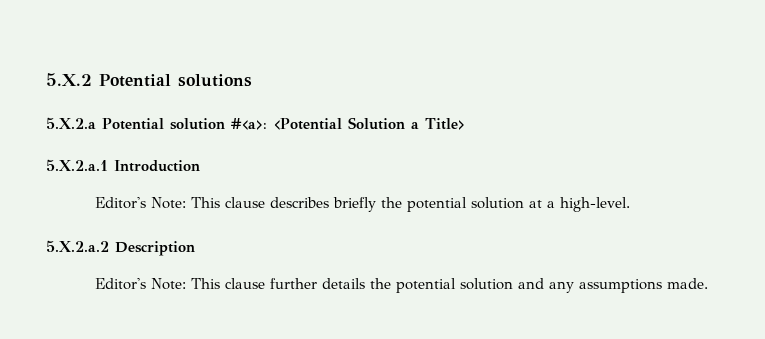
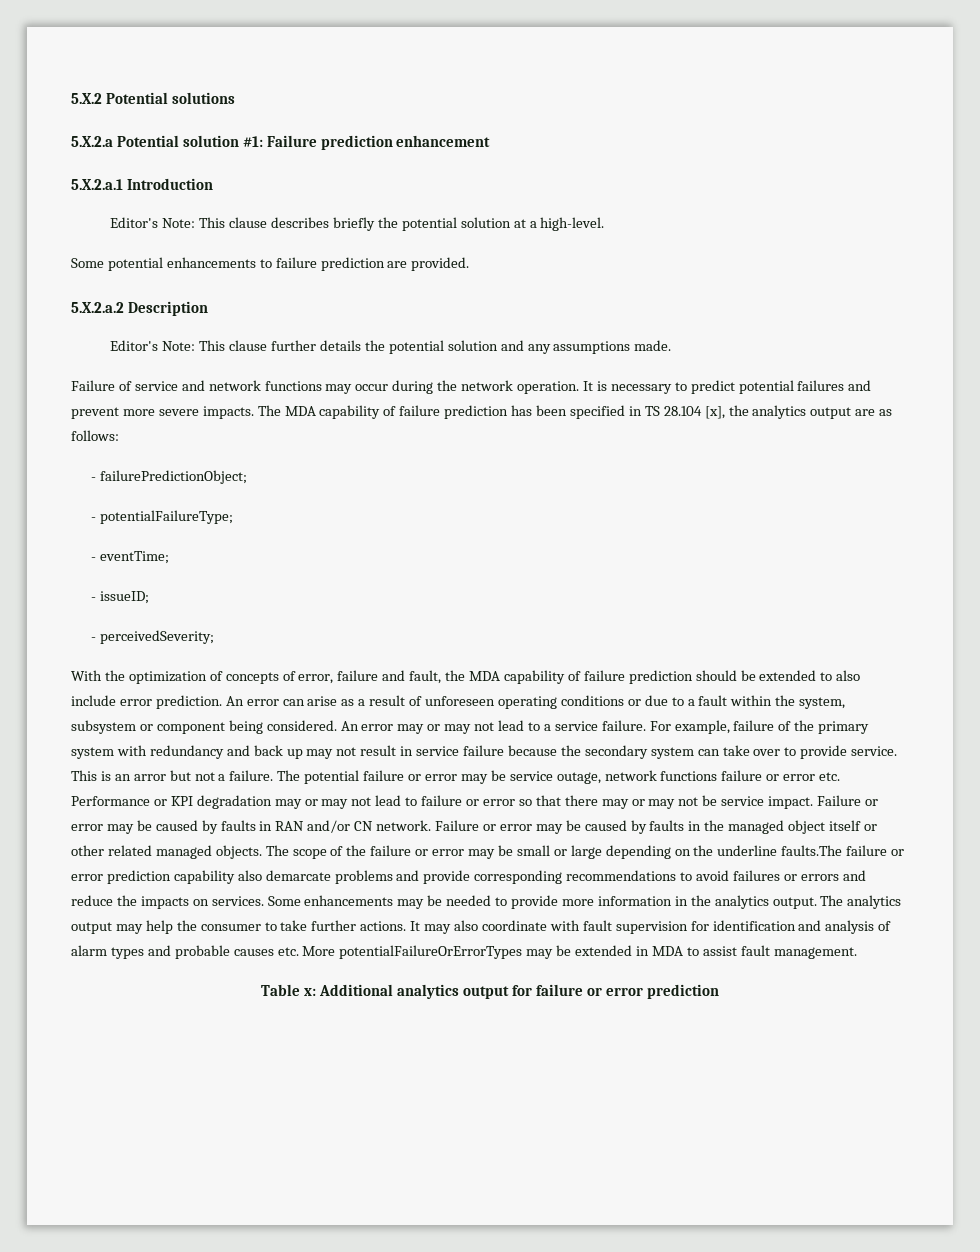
- 5.X.2.a Potential solution #<a>: <Potential Solution a Title>
+ 5.X.2.a Potential solution #1: Failure prediction enhancement
+ Some potential enhancements to failure prediction are provided.
+ Failure of service and network functions may occur during the network operation. It is necessary to predict potential failures and prevent more severe impacts. The MDA capability of failure prediction has been specified in TS 28.104 [x], the analytics output are as follows:
+ - failurePredictionObject;
+ - potentialFailureType;
+ - eventTime;
+ - issueID;
+ - perceivedSeverity;
+ With the optimization of concepts of error, failure and fault, the MDA capability of failure prediction should be extended to also include error prediction. An error can arise as a result of unforeseen operating conditions or due to a fault within the system, subsystem or component being considered. An error may or may not lead to a service failure. For example, failure of the primary system with redundancy and back up may not result in service failure because the secondary system can take over to provide service. This is an arror but not a failure. The potential failure or error may be service outage, network functions failure or error etc. Performance or KPI degradation may or may not lead to failure or error so that there may or may not be service impact. Failure or error may be caused by faults in RAN and/or CN network. Failure or error may be caused by faults in the managed object itself or other related managed objects. The scope of the failure or error may be small or large depending on the underline faults.The failure or error prediction capability also demarcate problems and provide corresponding recommendations to avoid failures or errors and reduce the impacts on services. Some enhancements may be needed to provide more information in the analytics output. The analytics output may help the consumer to take further actions. It may also coordinate with fault supervision for identification and analysis of alarm types and probable causes etc. More potentialFailureOrErrorTypes may be extended in MDA to assist fault management.
+ Table x: Additional analytics output for failure or error prediction

